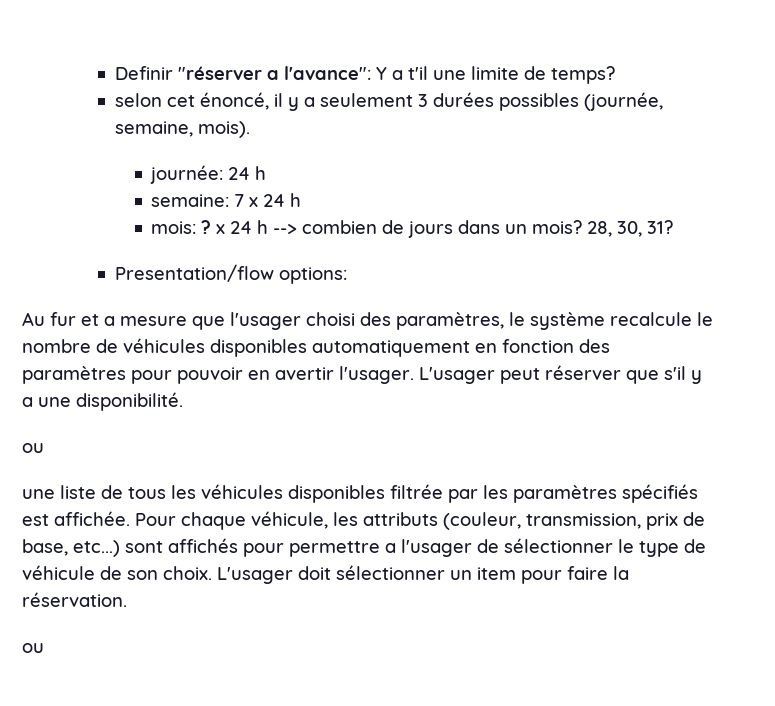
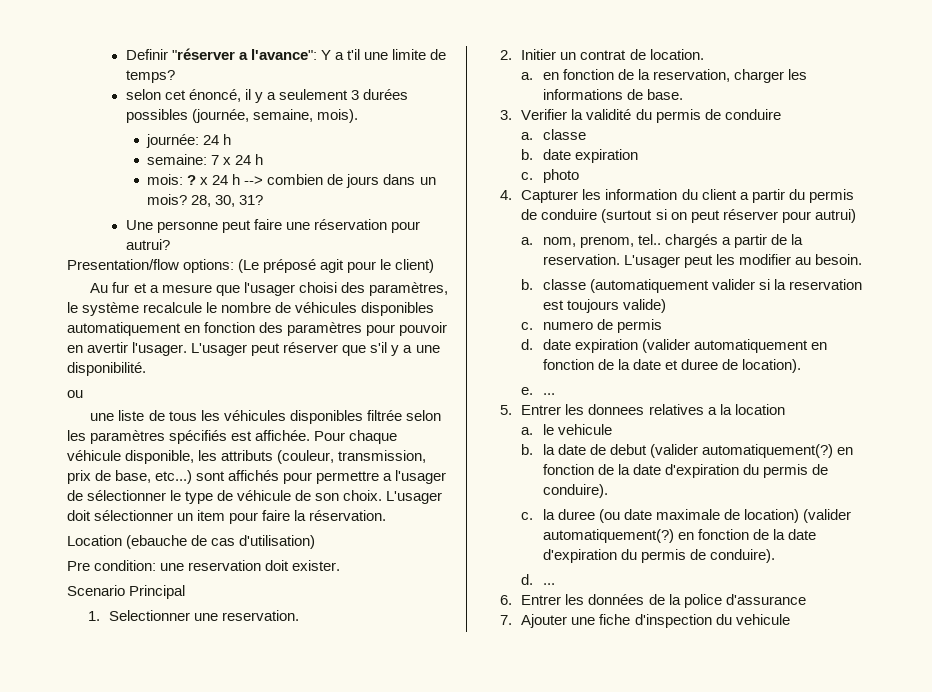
- Presentation/flow options:
+ Une personne peut faire une réservation pour autrui?
+ Presentation/flow options: (Le préposé agit pour le client)
- une liste de tous les véhicules disponibles filtrée par les paramètres spécifiés est affichée.
+ une liste de tous les véhicules disponibles filtrée selon les paramètres spécifiés est affichée.
- Pour chaque véhicule, les attributs (couleur, transmission, prix de base, etc...) sont affichés pour permettre a l'usager de sélectionner le type de véhicule de son choix.
+ Pour chaque véhicule disponible, les attributs (couleur, transmission, prix de base, etc...) sont affichés pour permettre a l'usager de sélectionner le type de véhicule de son choix.
  L'usager doit sélectionner un item pour faire la réservation.
- ou
+ Location (ebauche de cas d'utilisation)
+ Pre condition: une reservation doit exister.
+ Scenario Principal
+ 1. Selectionner une reservation.
+ 2. Initier un contrat de location.
+ a. en fonction de la reservation, charger les informations de base.
+ 3. Verifier la validité du permis de conduire
+ a. classe
+ b. date expiration
+ c. photo
+ 4. Capturer les information du client a partir du permis de conduire (surtout si on peut réserver pour autrui)
+ a. nom, prenom, tel.. chargés a partir de la reservation. L'usager peut les modifier au besoin.
+ b. classe (automatiquement valider si la reservation est toujours valide)
+ c. numero de permis
+ d. date expiration (valider automatiquement en fonction de la date et duree de location).
+ e. ...
+ 5. Entrer les donnees relatives a la location
+ a. le vehicule
+ b. la date de debut (valider automatiquement(?) en fonction de la date d'expiration du permis de conduire).
+ c. la duree (ou date maximale de location) (valider automatiquement(?) en fonction de la date d'expiration du permis de conduire).
+ d. ...
+ 6. Entrer les données de la police d'assurance
+ 7. Ajouter une fiche d'inspection du vehicule

